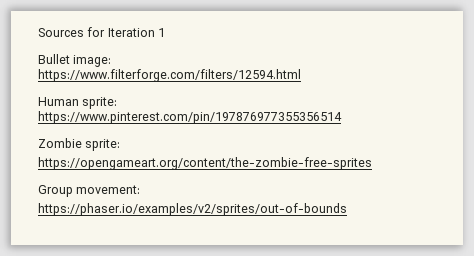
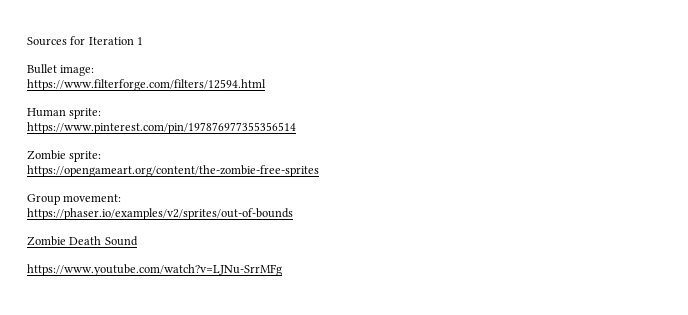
+ Zombie Death Sound
+ https://www.youtube.com/watch?v=LJNu-SrrMFg

